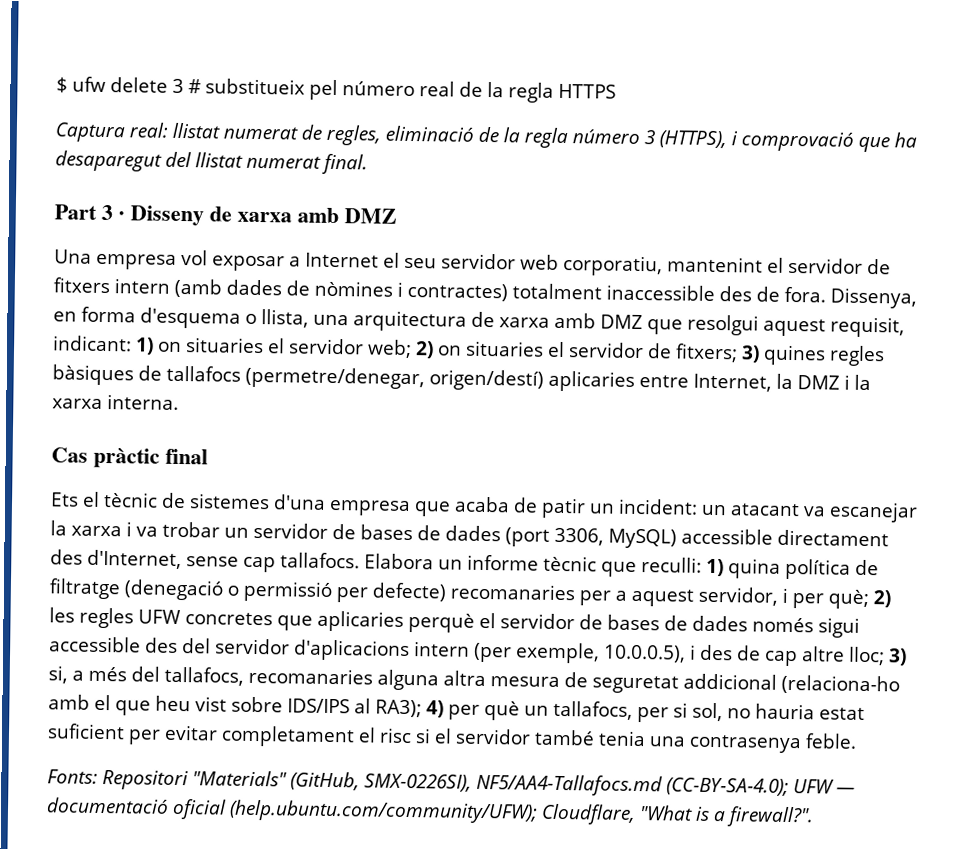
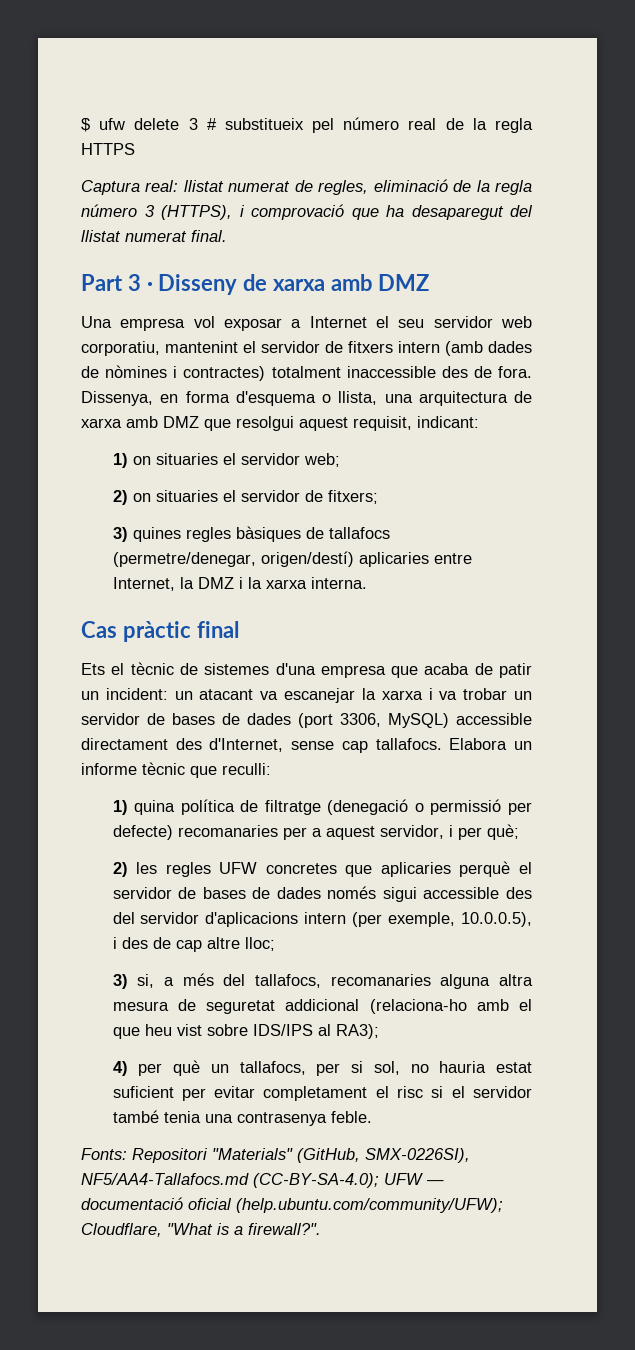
- Dissenya, en forma d'esquema o llista, una arquitectura de xarxa amb DMZ que resolgui aquest requisit, indicant: 1) on situaries el servidor web; 2) on situaries el servidor de fitxers; 3) quines regles bàsiques de tallafocs (permetre/denegar, origen/destí) aplicaries entre Internet, la DMZ i la xarxa interna.
+ Dissenya, en forma d'esquema o llista, una arquitectura de xarxa amb DMZ que resolgui aquest requisit, indicant:
+ 1) on situaries el servidor web;
+ 2) on situaries el servidor de fitxers;
+ 3) quines regles bàsiques de tallafocs (permetre/denegar, origen/destí) aplicaries entre Internet, la DMZ i la xarxa interna.
- Elabora un informe tècnic que reculli: 1) quina política de filtratge (denegació o permissió per defecte) recomanaries per a aquest servidor, i per què; 2) les regles UFW concretes que aplicaries perquè el servidor de bases de dades només sigui accessible des del servidor d'aplicacions intern (per exemple, 10.0.0.5), i des de cap altre lloc; 3) si, a més del tallafocs, recomanaries alguna altra mesura de seguretat addicional (relaciona-ho amb el que heu vist sobre IDS/IPS al RA3); 4) per què un tallafocs, per si sol, no hauria estat suficient per evitar completament el risc si el servidor també tenia una contrasenya feble.
+ Elabora un informe tècnic que reculli:
+ 1) quina política de filtratge (denegació o permissió per defecte) recomanaries per a aquest servidor, i per què;
+ 2) les regles UFW concretes que aplicaries perquè el servidor de bases de dades només sigui accessible des del servidor d'aplicacions intern (per exemple, 10.0.0.5), i des de cap altre lloc;
+ 3) si, a més del tallafocs, recomanaries alguna altra mesura de seguretat addicional (relaciona-ho amb el que heu vist sobre IDS/IPS al RA3);
+ 4) per què un tallafocs, per si sol, no hauria estat suficient per evitar completament el risc si el servidor també tenia una contrasenya feble.

